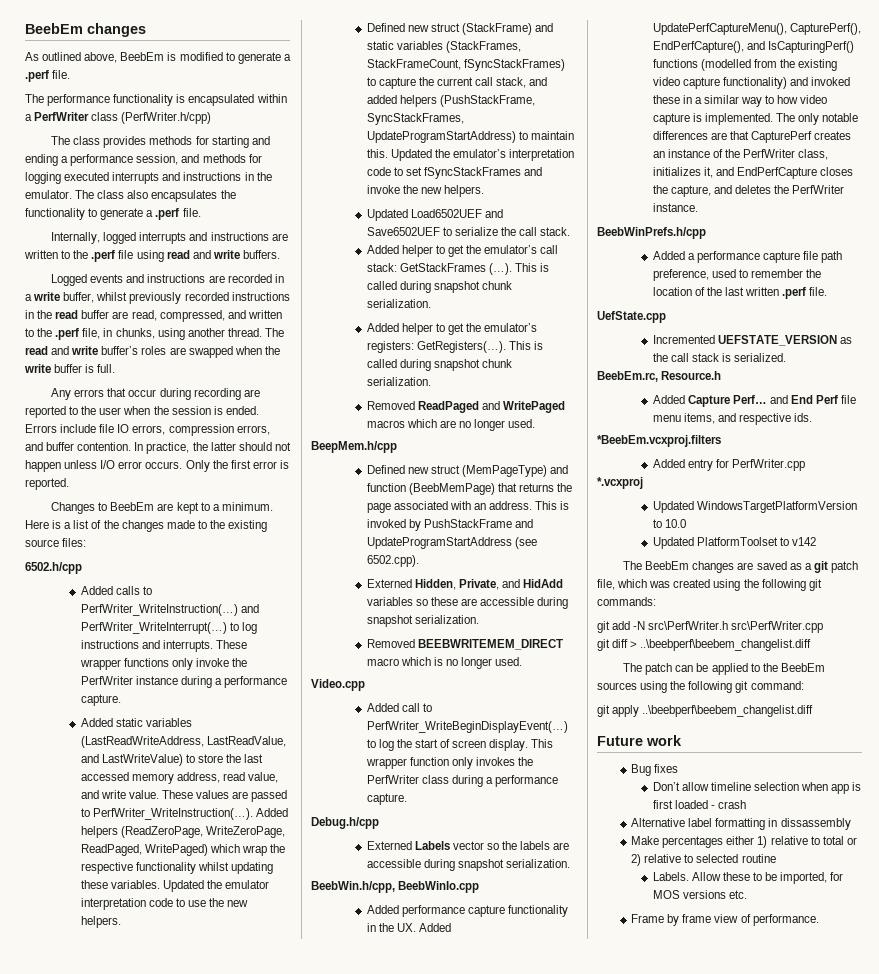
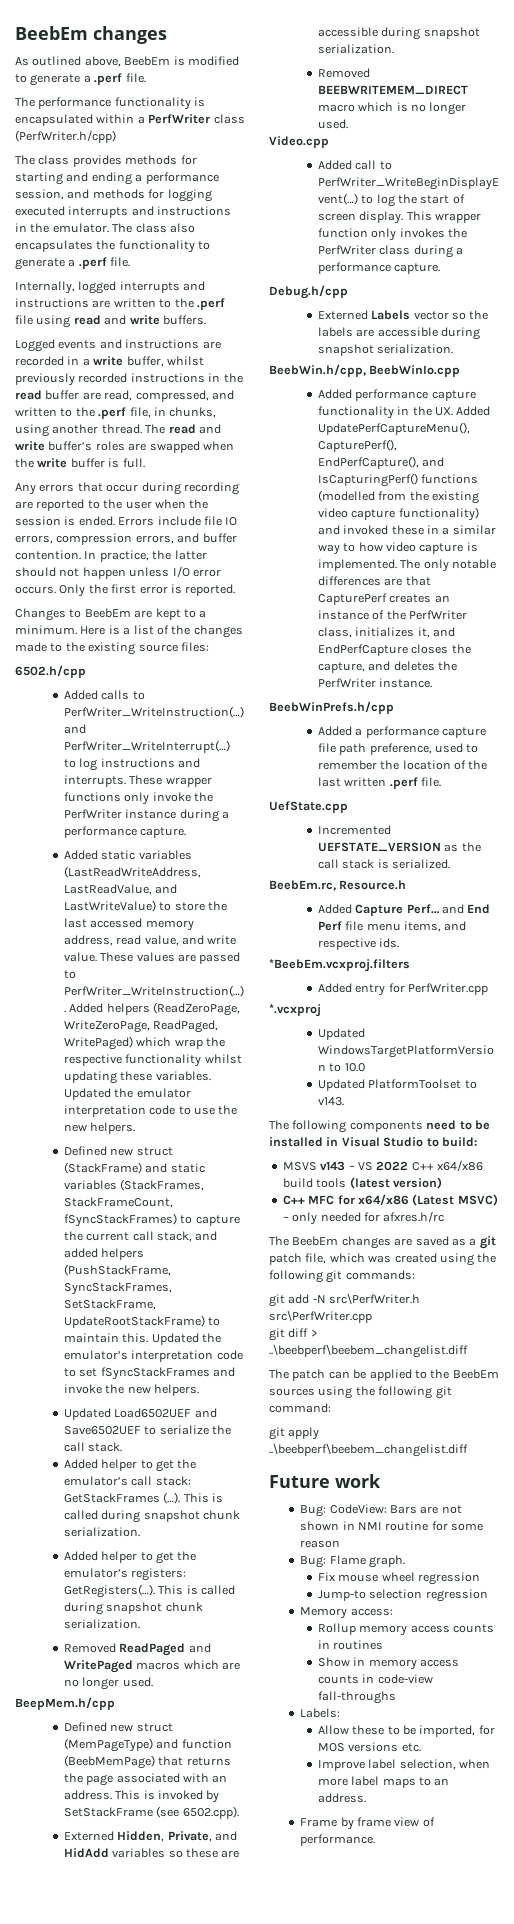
- Defined new struct (StackFrame) and static variables (StackFrames, StackFrameCount, fSyncStackFrames) to capture the current call stack, and added helpers (PushStackFrame, SyncStackFrames, UpdateProgramStartAddress) to maintain this.
+ Defined new struct (StackFrame) and static variables (StackFrames, StackFrameCount, fSyncStackFrames) to capture the current call stack, and added helpers (PushStackFrame, SyncStackFrames, SetStackFrame, UpdateRootStackFrame) to maintain this.
- This is invoked by PushStackFrame and UpdateProgramStartAddress (see 6502.cpp).
+ This is invoked by SetStackFrame (see 6502.cpp).
- Updated PlatformToolset to v142
+ Updated PlatformToolset to v143.
+ The following components need to be installed in Visual Studio to build:
+ MSVS v143 – VS 2022 C++ x64/x86 build tools (latest version)
+ C++ MFC for x64/x86 (Latest MSVC) – only needed for afxres.h/rc
- Bug fixes
- Don’t allow timeline selection when app is first loaded - crash
- Alternative label formatting in dissassembly
- Make percentages either 1) relative to total or 2) relative to selected routine
- Labels. Allow these to be imported, for MOS versions etc.
+ Bug: CodeView: Bars are not shown in NMI routine for some reason
+ Bug: Flame graph.
+ Fix mouse wheel regression
+ Jump-to selection regression
+ Memory access:
+ Rollup memory access counts in routines
+ Show in memory access counts in code-view fall-throughs
+ Labels:
+ Allow these to be imported, for MOS versions etc.
+ Improve label selection, when more label maps to an address.

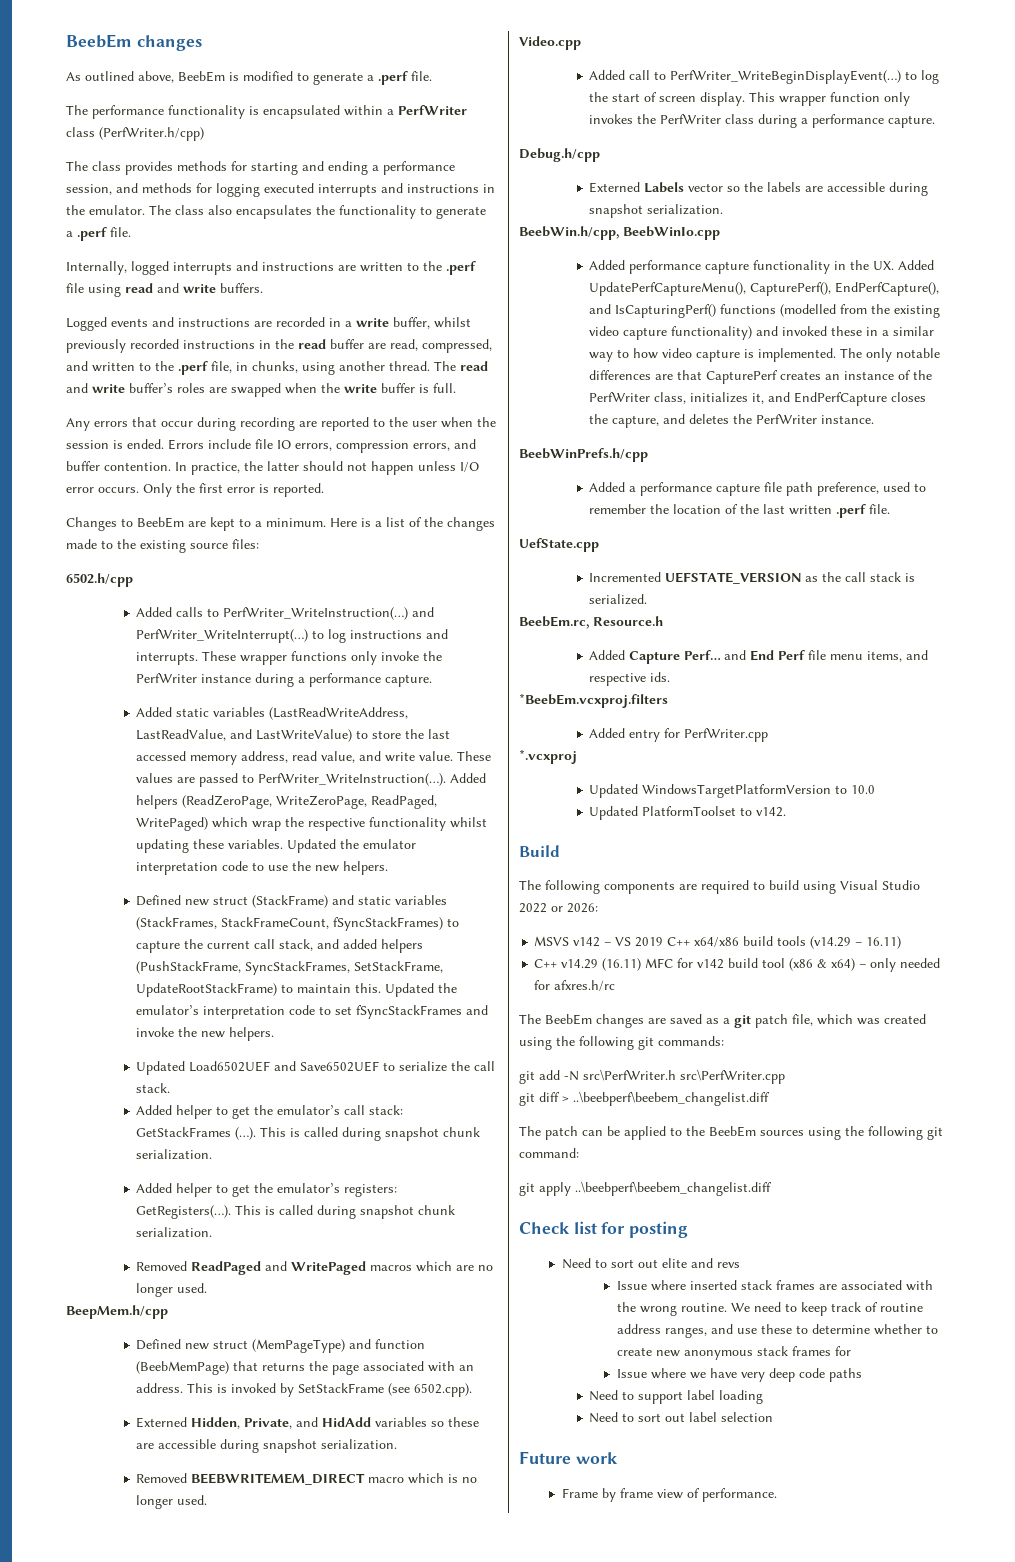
- Updated PlatformToolset to v143.
+ Updated PlatformToolset to v142.
+ Build
- The following components need to be installed in Visual Studio to build:
+ The following components are required to build using Visual Studio 2022 or 2026:
- MSVS v143 – VS 2022 C++ x64/x86 build tools (latest version)
- C++ MFC for x64/x86 (Latest MSVC) – only needed for afxres.h/rc
+ MSVS v142 – VS 2019 C++ x64/x86 build tools (v14.29 – 16.11)
+ C++ v14.29 (16.11) MFC for v142 build tool (x86 & x64) – only needed for afxres.h/rc
+ Check list for posting
+ Need to sort out elite and revs
+ Issue where inserted stack frames are associated with the wrong routine. We need to keep track of routine address ranges, and use these to determine whether to create new anonymous stack frames for
+ Issue where we have very deep code paths
+ Need to support label loading
+ Need to sort out label selection
  Future work
- Bug: CodeView: Bars are not shown in NMI routine for some reason
- Bug: Flame graph.
- Fix mouse wheel regression
- Jump-to selection regression
- Memory access:
- Rollup memory access counts in routines
- Show in memory access counts in code-view fall-throughs
- Labels:
- Allow these to be imported, for MOS versions etc.
- Improve label selection, when more label maps to an address.

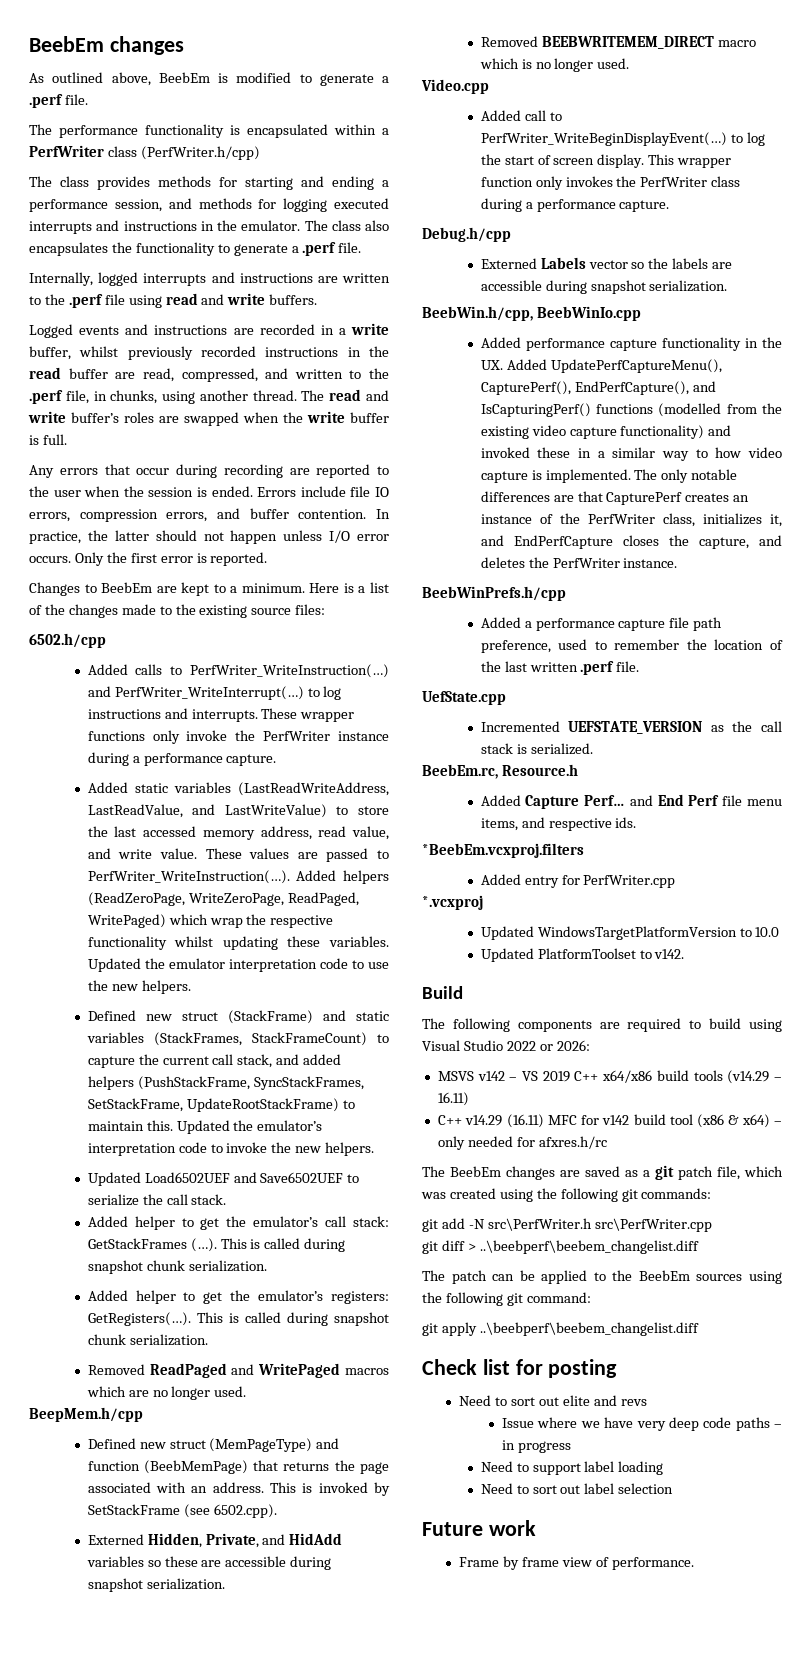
- Defined new struct (StackFrame) and static variables (StackFrames, StackFrameCount, fSyncStackFrames) to capture the current call stack, and added helpers (PushStackFrame, SyncStackFrames, SetStackFrame, UpdateRootStackFrame) to maintain this.
+ Defined new struct (StackFrame) and static variables (StackFrames, StackFrameCount) to capture the current call stack, and added helpers (PushStackFrame, SyncStackFrames, SetStackFrame, UpdateRootStackFrame) to maintain this.
- Updated the emulator’s interpretation code to set fSyncStackFrames and invoke the new helpers.
+ Updated the emulator’s interpretation code to invoke the new helpers.
- Issue where inserted stack frames are associated with the wrong routine. We need to keep track of routine address ranges, and use these to determine whether to create new anonymous stack frames for
- Issue where we have very deep code paths
+ Issue where we have very deep code paths – in progress

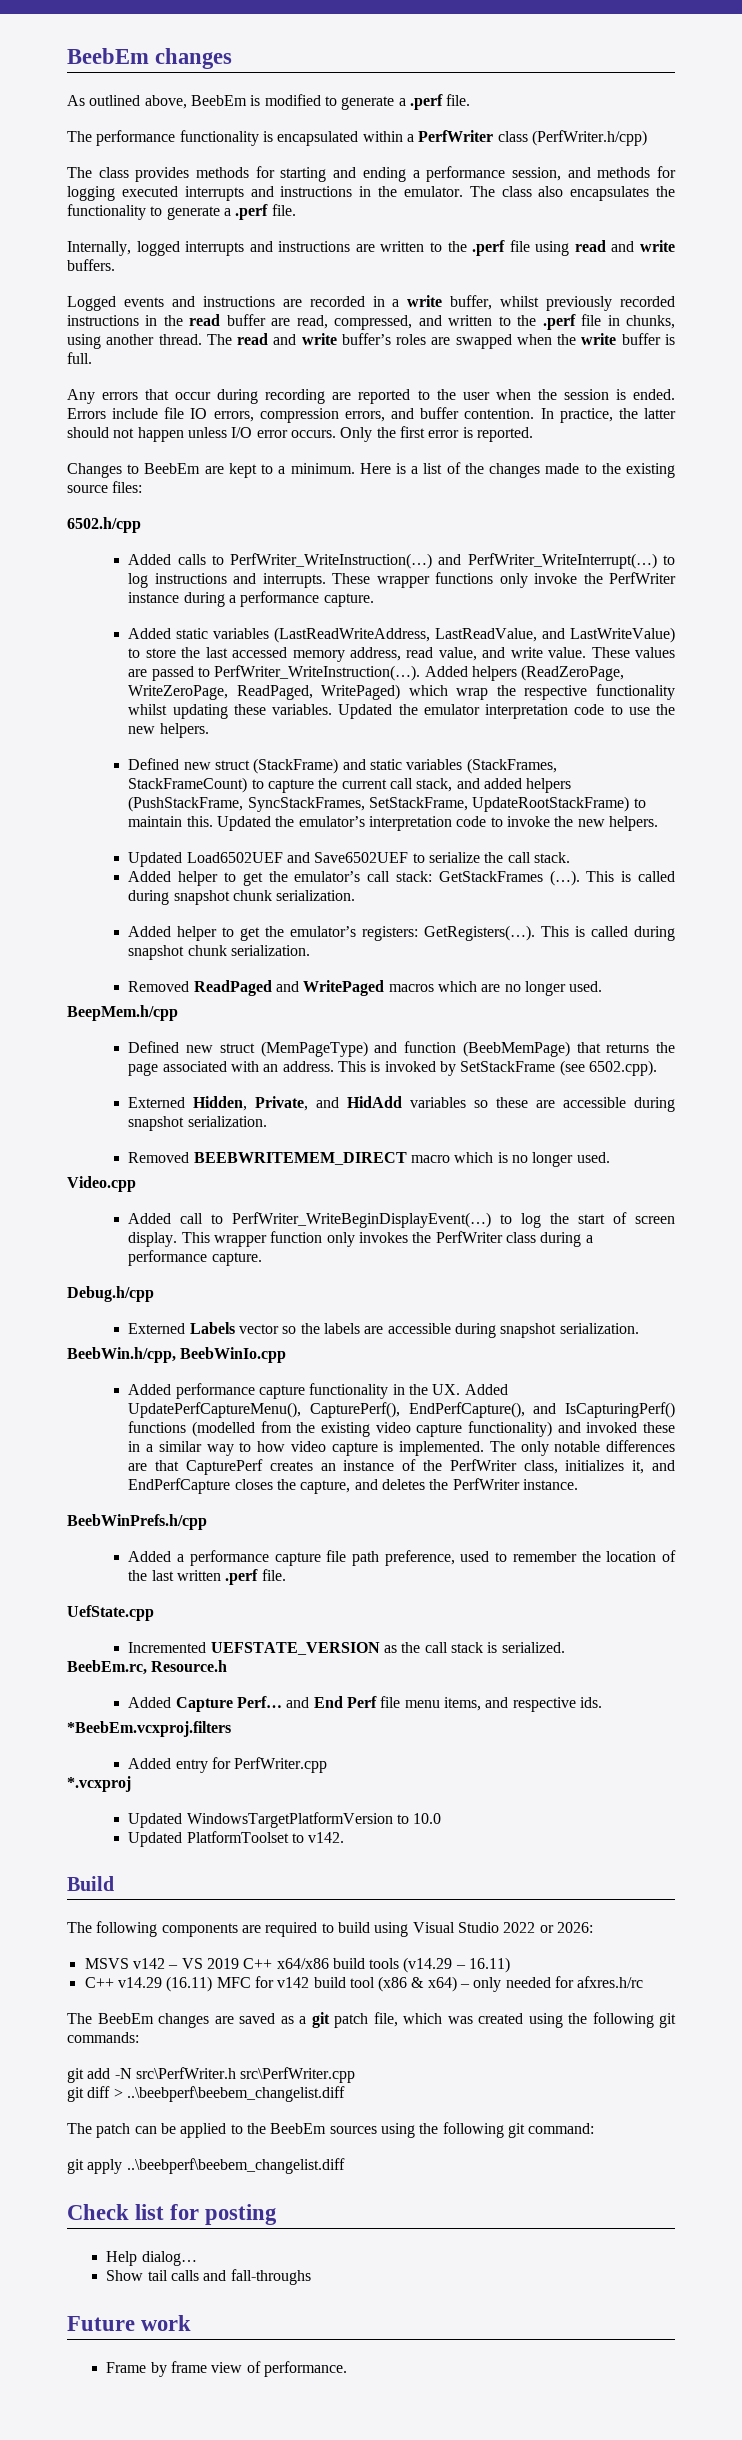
- Logged events and instructions are recorded in a write buffer, whilst previously recorded instructions in the read buffer are read, compressed, and written to the .perf file, in chunks, using another thread.
+ Logged events and instructions are recorded in a write buffer, whilst previously recorded instructions in the read buffer are read, compressed, and written to the .perf file in chunks, using another thread.
- Need to sort out elite and revs
- Issue where we have very deep code paths – in progress
- Need to support label loading
- Need to sort out label selection
+ Help dialog…
+ Show tail calls and fall-throughs

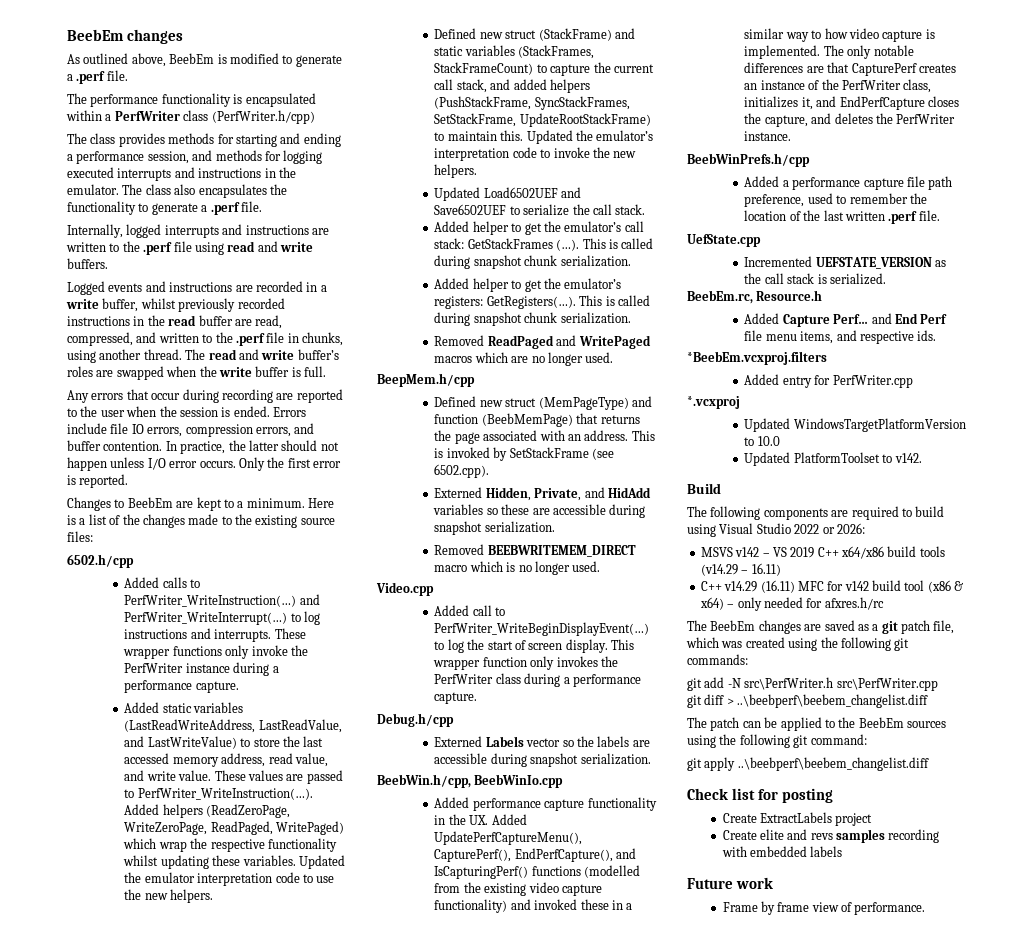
- Help dialog…
- Show tail calls and fall-throughs
+ Create ExtractLabels project
+ Create elite and revs samples recording with embedded labels

